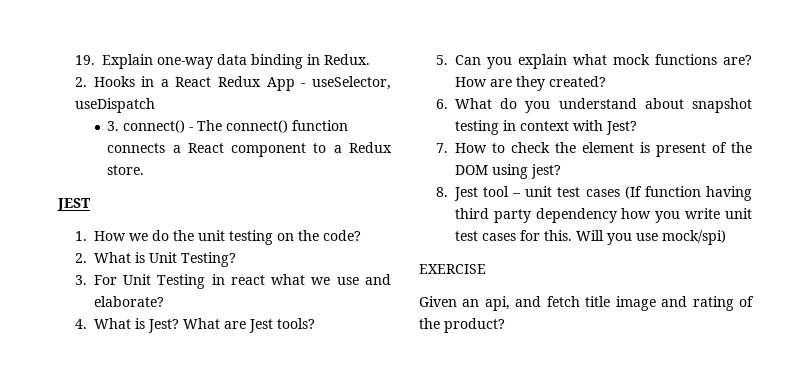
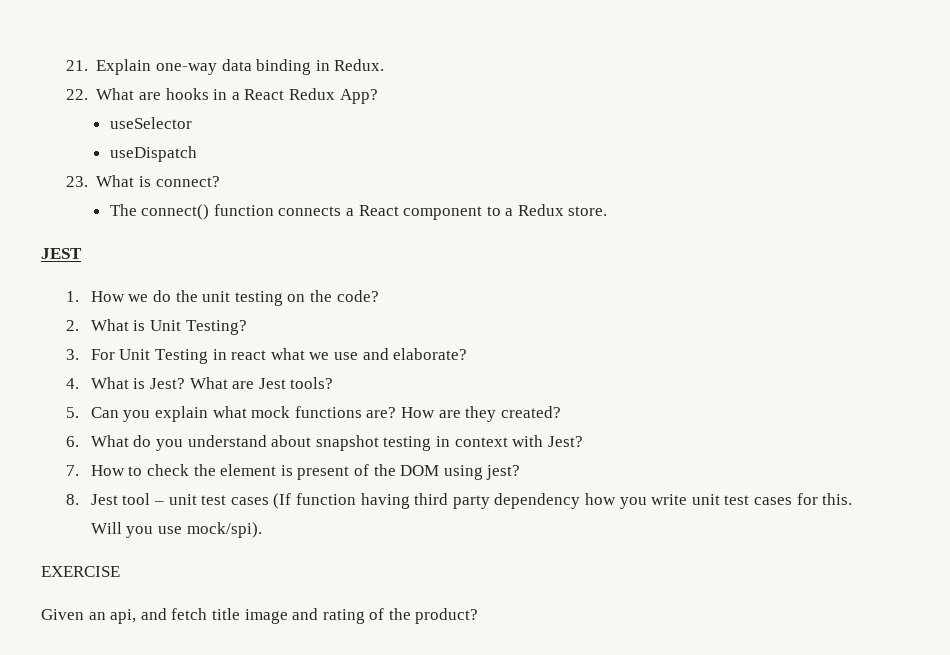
- 19. Explain one-way data binding in Redux.
+ 21. Explain one-way data binding in Redux.
- 2. Hooks in a React Redux App - useSelector, useDispatch
- 3. connect() - The connect() function connects a React component to a Redux store.
+ 22. What are hooks in a React Redux App?
+ useSelector
+ useDispatch
+ 23. What is connect?
+ The connect() function connects a React component to a Redux store.
- Will you use mock/spi)
+ Will you use mock/spi).

